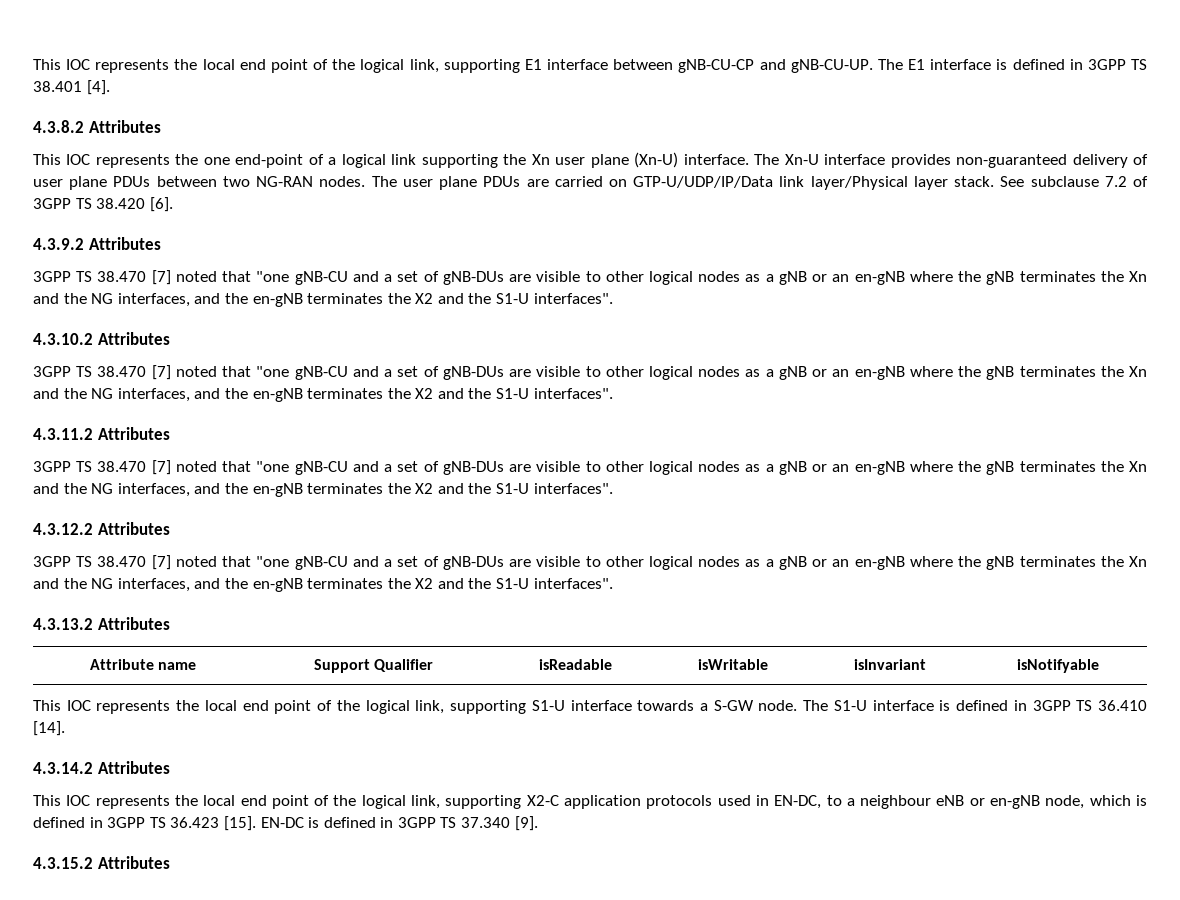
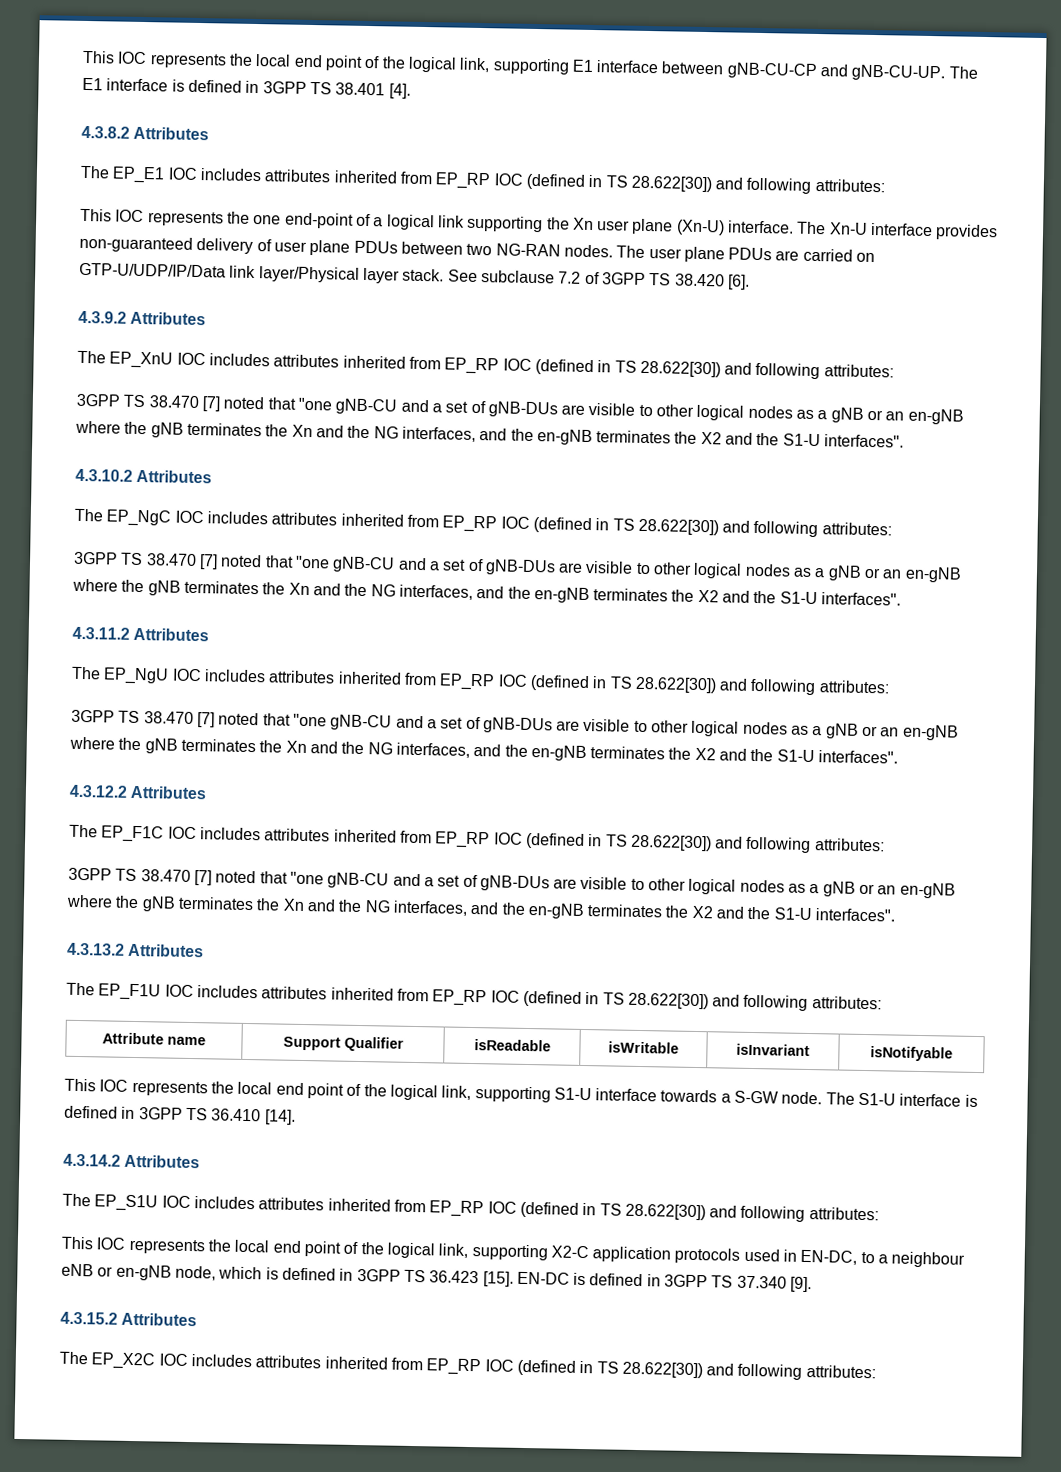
+ The EP_E1 IOC includes attributes inherited from EP_RP IOC (defined in TS 28.622[30]) and following attributes:
+ The EP_XnU IOC includes attributes inherited from EP_RP IOC (defined in TS 28.622[30]) and following attributes:
+ The EP_NgC IOC includes attributes inherited from EP_RP IOC (defined in TS 28.622[30]) and following attributes:
+ The EP_NgU IOC includes attributes inherited from EP_RP IOC (defined in TS 28.622[30]) and following attributes:
+ The EP_F1C IOC includes attributes inherited from EP_RP IOC (defined in TS 28.622[30]) and following attributes:
+ The EP_F1U IOC includes attributes inherited from EP_RP IOC (defined in TS 28.622[30]) and following attributes:
+ The EP_S1U IOC includes attributes inherited from EP_RP IOC (defined in TS 28.622[30]) and following attributes:
+ The EP_X2C IOC includes attributes inherited from EP_RP IOC (defined in TS 28.622[30]) and following attributes:

